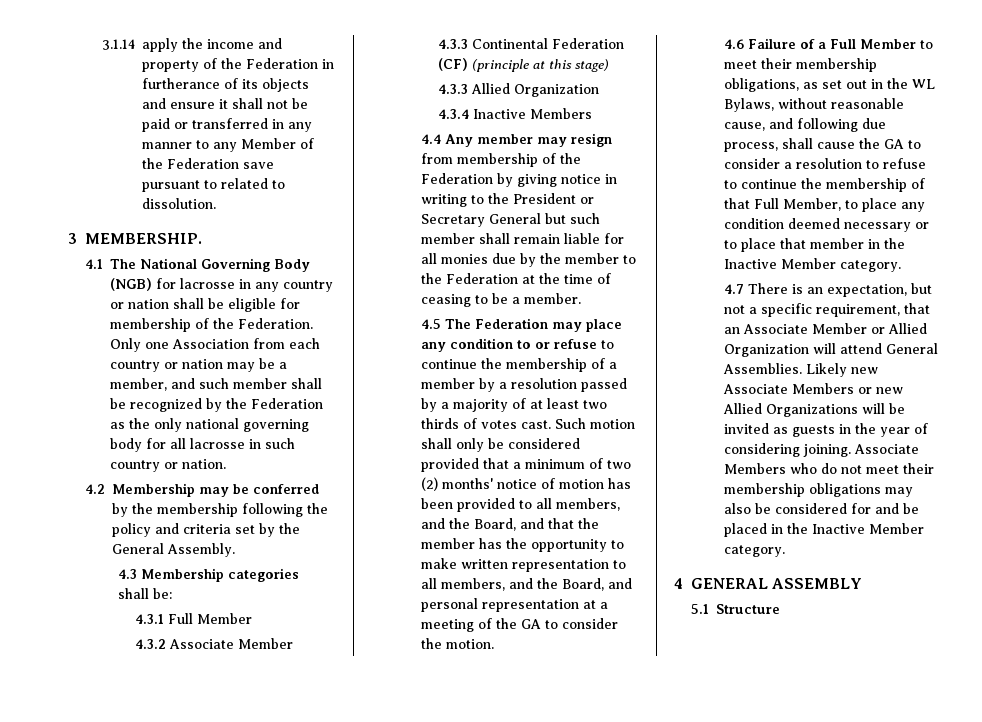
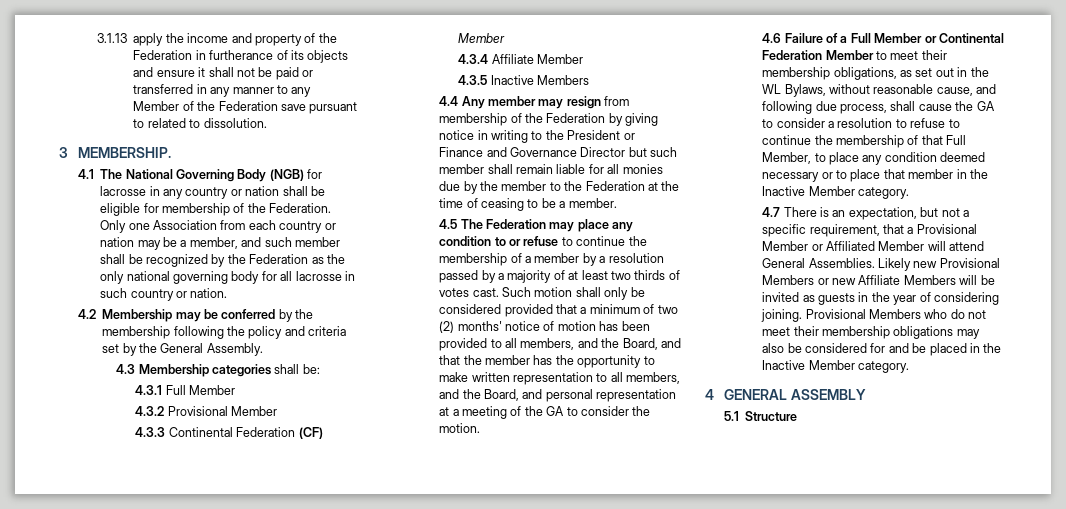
- 3.1.14 apply the income and property of the Federation in furtherance of its objects and ensure it shall not be paid or transferred in any manner to any Member of the Federation save pursuant to related to dissolution.
+ 3.1.13 apply the income and property of the Federation in furtherance of its objects and ensure it shall not be paid or transferred in any manner to any Member of the Federation save pursuant to related to dissolution.
- 4.3.2 Associate Member
+ 4.3.2 Provisional Member
- 4.3.3 Continental Federation (CF) (principle at this stage)
- 4.3.3 Allied Organization
- 4.3.4 Inactive Members
+ 4.3.3 Continental Federation (CF) Member
+ 4.3.4 Affiliate Member
+ 4.3.5 Inactive Members
- 4.4 Any member may resign from membership of the Federation by giving notice in writing to the President or Secretary General but such member shall remain liable for all monies due by the member to the Federation at the time of ceasing to be a member.
+ 4.4 Any member may resign from membership of the Federation by giving notice in writing to the President or Finance and Governance Director but such member shall remain liable for all monies due by the member to the Federation at the time of ceasing to be a member.
- 4.6 Failure of a Full Member to meet their membership obligations, as set out in the WL Bylaws, without reasonable cause, and following due process, shall cause the GA to consider a resolution to refuse to continue the membership of that Full Member, to place any condition deemed necessary or to place that member in the Inactive Member category.
+ 4.6 Failure of a Full Member or Continental Federation Member to meet their membership obligations, as set out in the WL Bylaws, without reasonable cause, and following due process, shall cause the GA to consider a resolution to refuse to continue the membership of that Full Member, to place any condition deemed necessary or to place that member in the Inactive Member category.
- 4.7 There is an expectation, but not a specific requirement, that an Associate Member or Allied Organization will attend General Assemblies.
+ 4.7 There is an expectation, but not a specific requirement, that a Provisional Member or Affiliated Member will attend General Assemblies.
- Likely new Associate Members or new Allied Organizations will be invited as guests in the year of considering joining.
+ Likely new Provisional Members or new Affiliate Members will be invited as guests in the year of considering joining.
- Associate Members who do not meet their membership obligations may also be considered for and be placed in the Inactive Member category.
+ Provisional Members who do not meet their membership obligations may also be considered for and be placed in the Inactive Member category.

